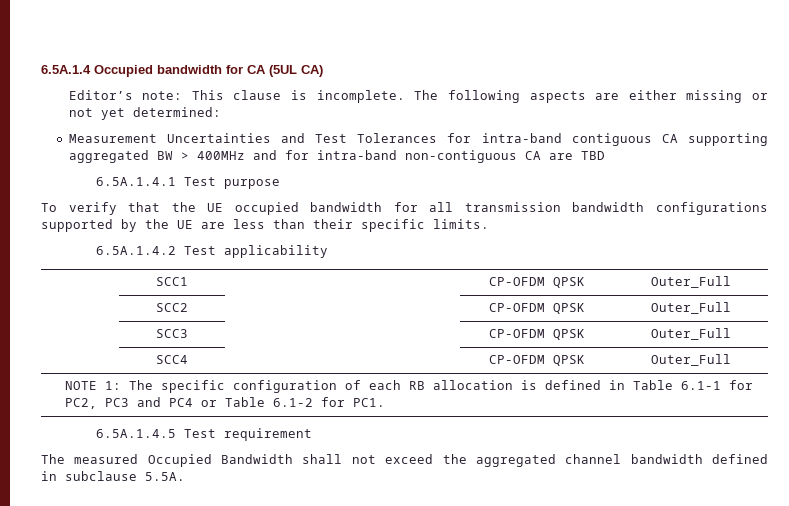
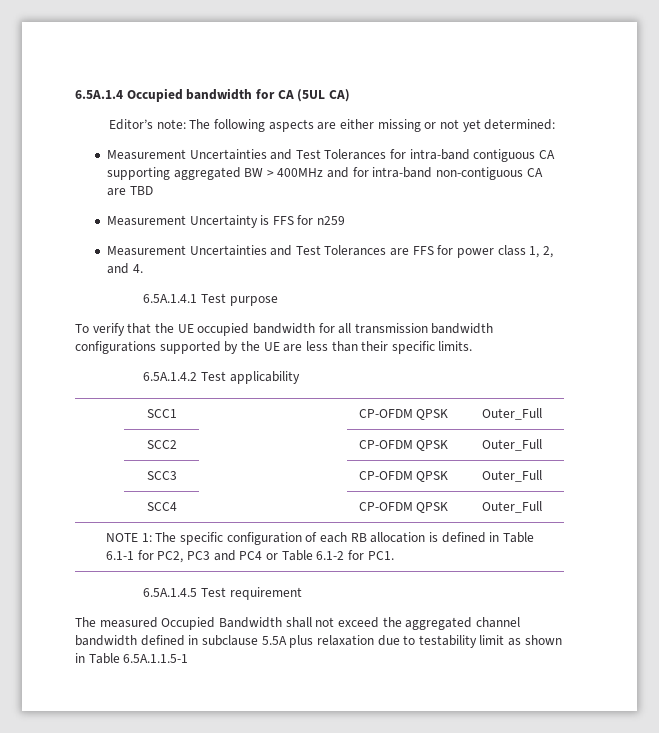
- Editor’s note: This clause is incomplete. The following aspects are either missing or not yet determined:
+ Editor’s note: The following aspects are either missing or not yet determined:
+ Measurement Uncertainty is FFS for n259
+ Measurement Uncertainties and Test Tolerances are FFS for power class 1, 2, and 4.
- The measured Occupied Bandwidth shall not exceed the aggregated channel bandwidth defined in subclause 5.5A.
+ The measured Occupied Bandwidth shall not exceed the aggregated channel bandwidth defined in subclause 5.5A plus relaxation due to testability limit as shown in Table 6.5A.1.1.5-1

